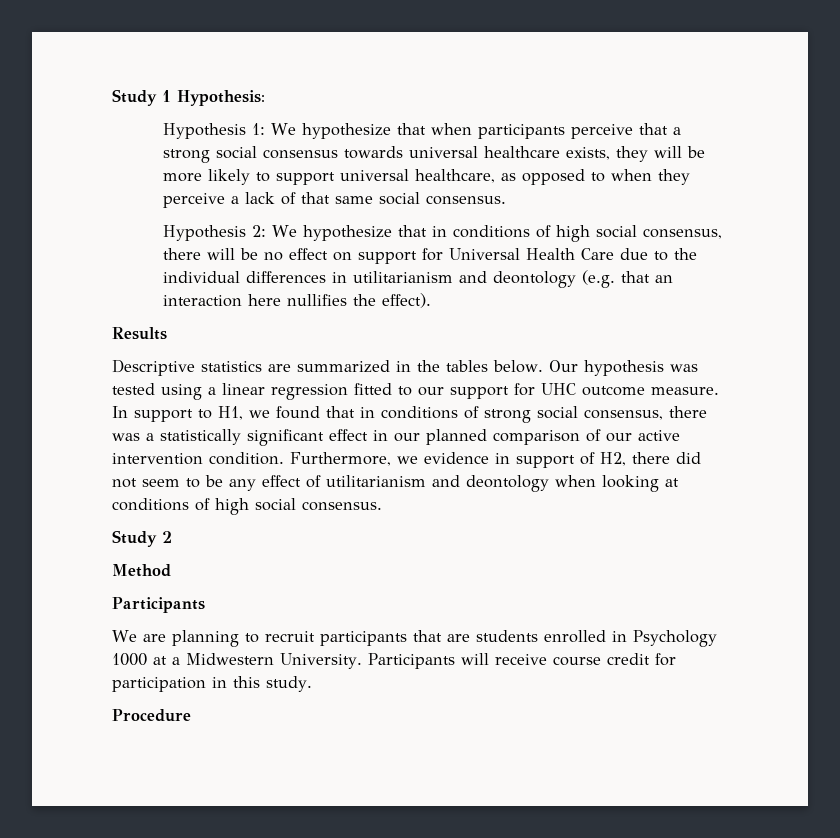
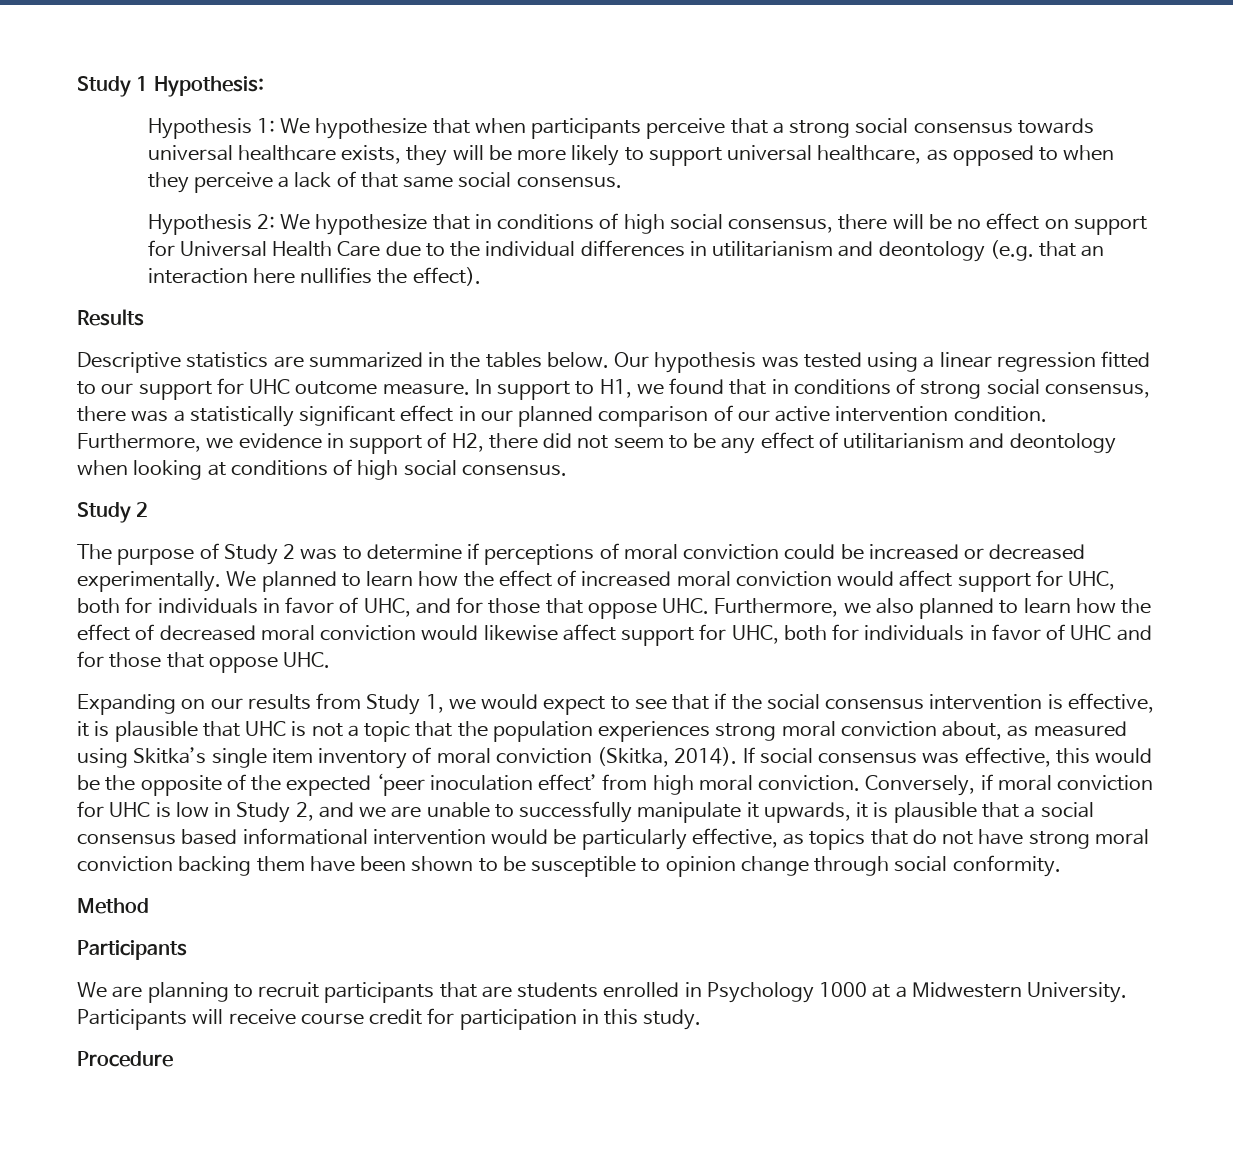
+ The purpose of Study 2 was to determine if perceptions of moral conviction could be increased or decreased experimentally. We planned to learn how the effect of increased moral conviction would affect support for UHC, both for individuals in favor of UHC, and for those that oppose UHC. Furthermore, we also planned to learn how the effect of decreased moral conviction would likewise affect support for UHC, both for individuals in favor of UHC and for those that oppose UHC.
+ Expanding on our results from Study 1, we would expect to see that if the social consensus intervention is effective, it is plausible that UHC is not a topic that the population experiences strong moral conviction about, as measured using Skitka’s single item inventory of moral conviction (Skitka, 2014). If social consensus was effective, this would be the opposite of the expected ‘peer inoculation effect’ from high moral conviction. Conversely, if moral conviction for UHC is low in Study 2, and we are unable to successfully manipulate it upwards, it is plausible that a social consensus based informational intervention would be particularly effective, as topics that do not have strong moral conviction backing them have been shown to be susceptible to opinion change through social conformity.

